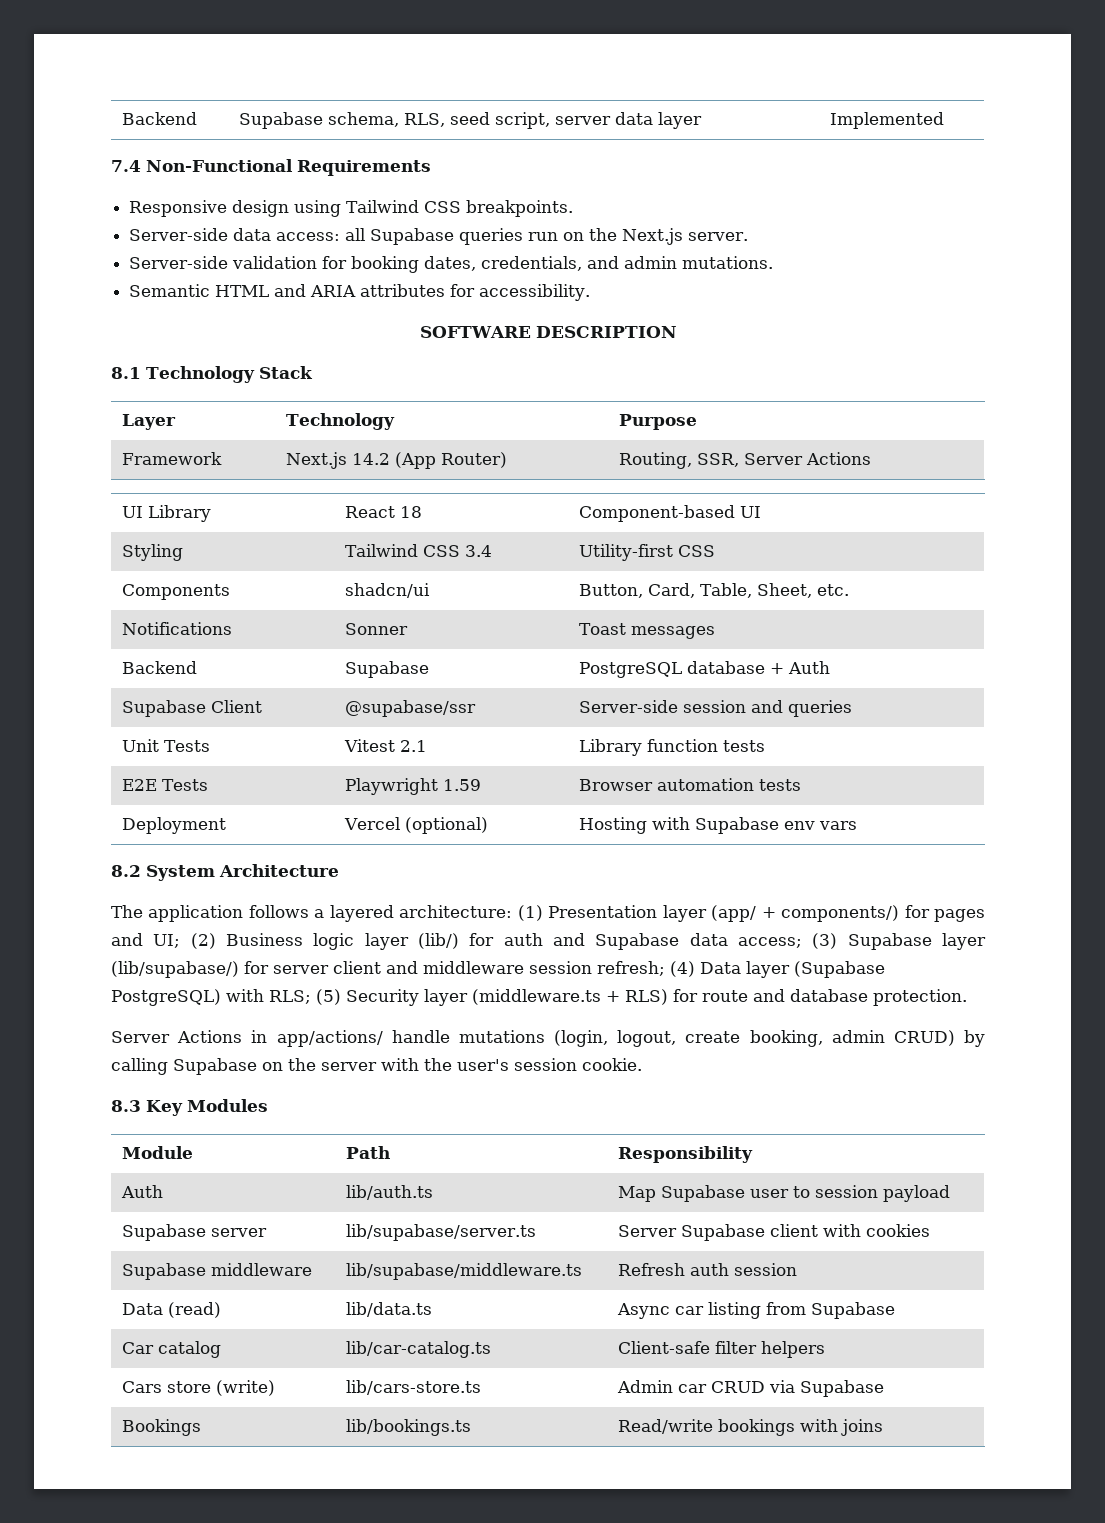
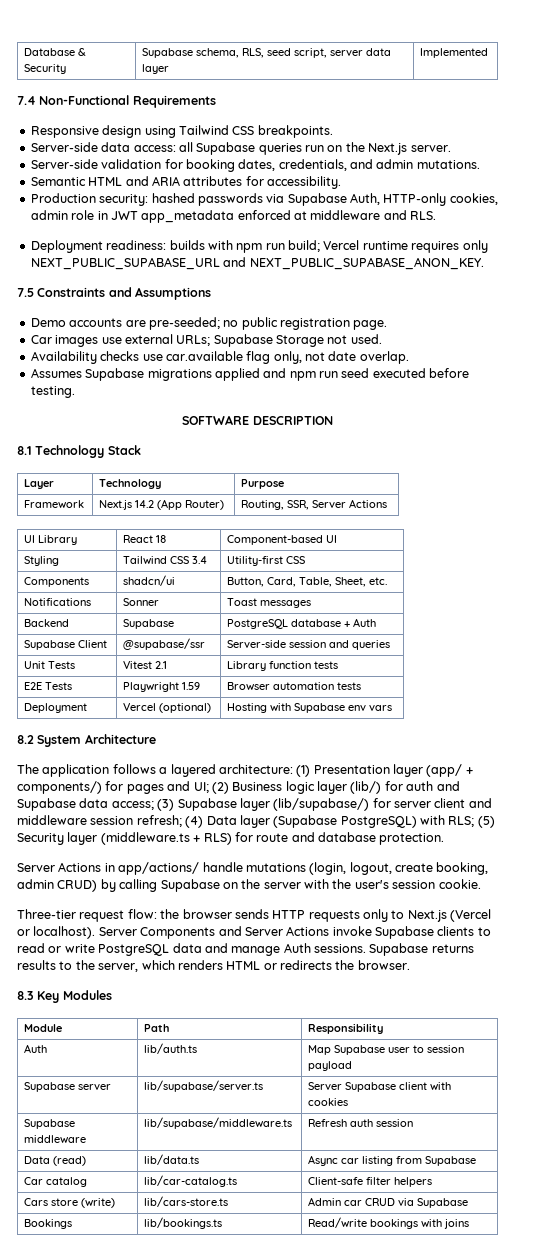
- Backend | Supabase schema, RLS, seed script, server data layer | Implemented
+ Database & Security | Supabase schema, RLS, seed script, server data layer | Implemented
+ Production security: hashed passwords via Supabase Auth, HTTP-only cookies, admin role in JWT app_metadata enforced at middleware and RLS.
+ Deployment readiness: builds with npm run build; Vercel runtime requires only NEXT_PUBLIC_SUPABASE_URL and NEXT_PUBLIC_SUPABASE_ANON_KEY.
+ 7.5 Constraints and Assumptions
+ Demo accounts are pre-seeded; no public registration page.
+ Car images use external URLs; Supabase Storage not used.
+ Availability checks use car.available flag only, not date overlap.
+ Assumes Supabase migrations applied and npm run seed executed before testing.
+ Three-tier request flow: the browser sends HTTP requests only to Next.js (Vercel or localhost). Server Components and Server Actions invoke Supabase clients to read or write PostgreSQL data and manage Auth sessions. Supabase returns results to the server, which renders HTML or redirects the browser.

